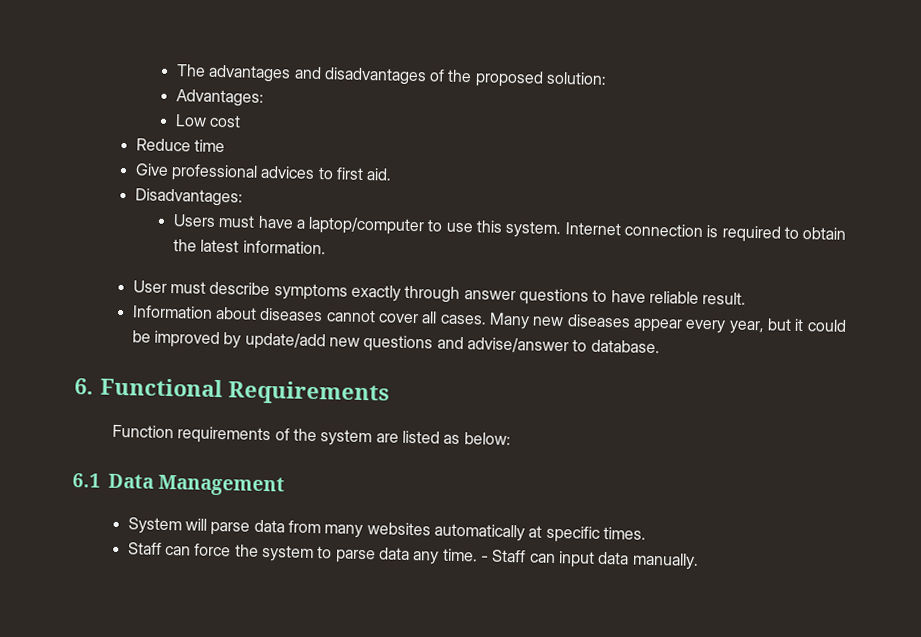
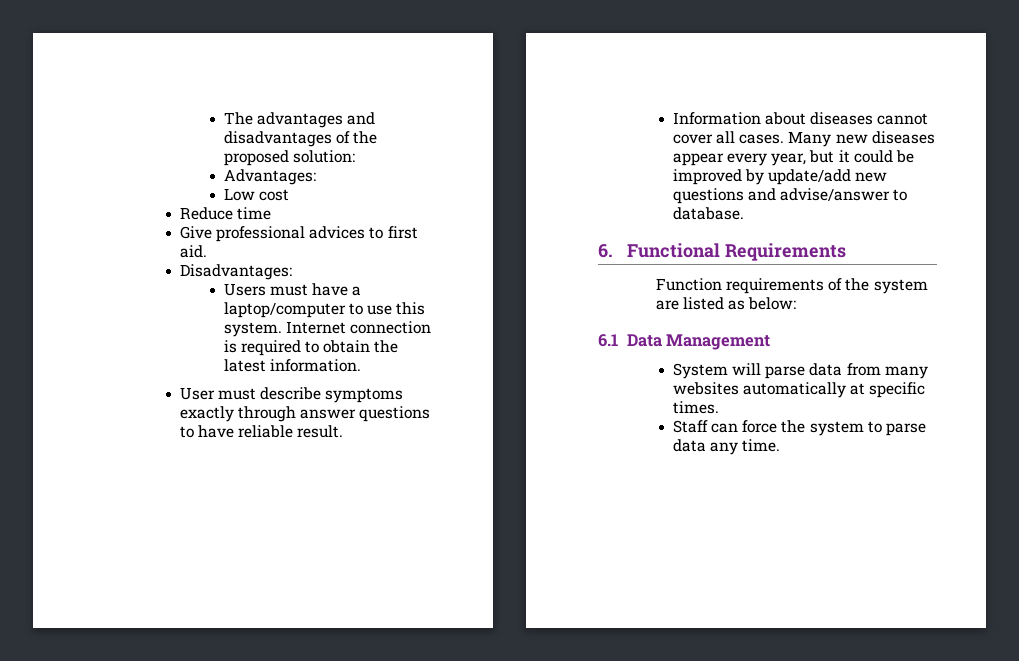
- - Staff can input data manually.

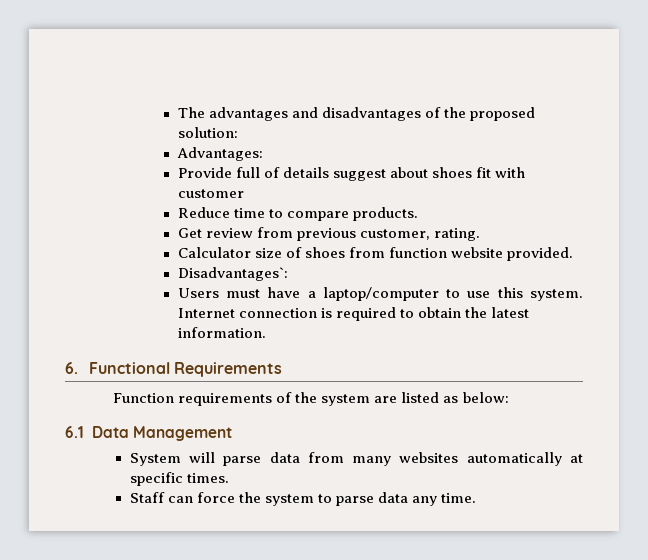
- Low cost
- Reduce time
- Give professional advices to first aid.
- Disadvantages:
+ Provide full of details suggest about shoes fit with customer
+ Reduce time to compare products.
+ Get review from previous customer, rating.
+ Calculator size of shoes from function website provided.
+ Disadvantages`:
- User must describe symptoms exactly through answer questions to have reliable result.
- Information about diseases cannot cover all cases. Many new diseases appear every year, but it could be improved by update/add new questions and advise/answer to database.

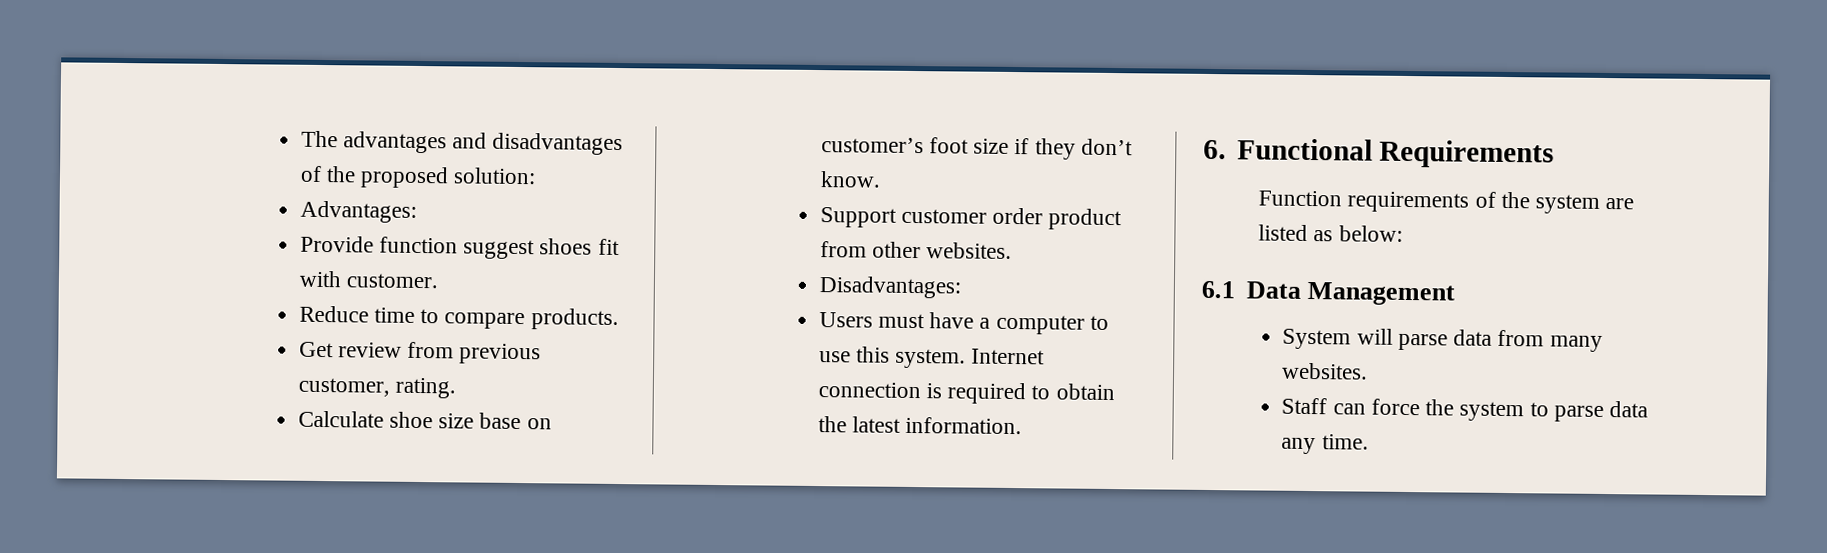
- Provide full of details suggest about shoes fit with customer
+ Provide function suggest shoes fit with customer.
- Calculator size of shoes from function website provided.
- Disadvantages`:
+ Calculate shoe size base on customer’s foot size if they don’t know.
+ Support customer order product from other websites.
+ Disadvantages:
- Users must have a laptop/computer to use this system.
+ Users must have a computer to use this system.
- System will parse data from many websites automatically at specific times.
+ System will parse data from many websites.

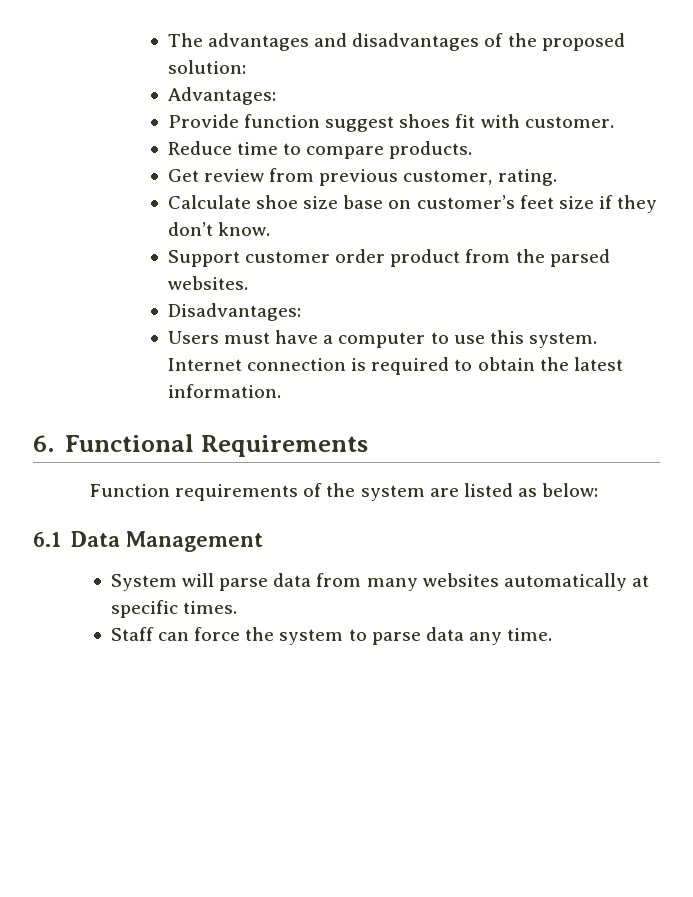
- Calculate shoe size base on customer’s foot size if they don’t know.
+ Calculate shoe size base on customer’s feet size if they don’t know.
- Support customer order product from other websites.
+ Support customer order product from the parsed websites.
- System will parse data from many websites.
+ System will parse data from many websites automatically at specific times.

